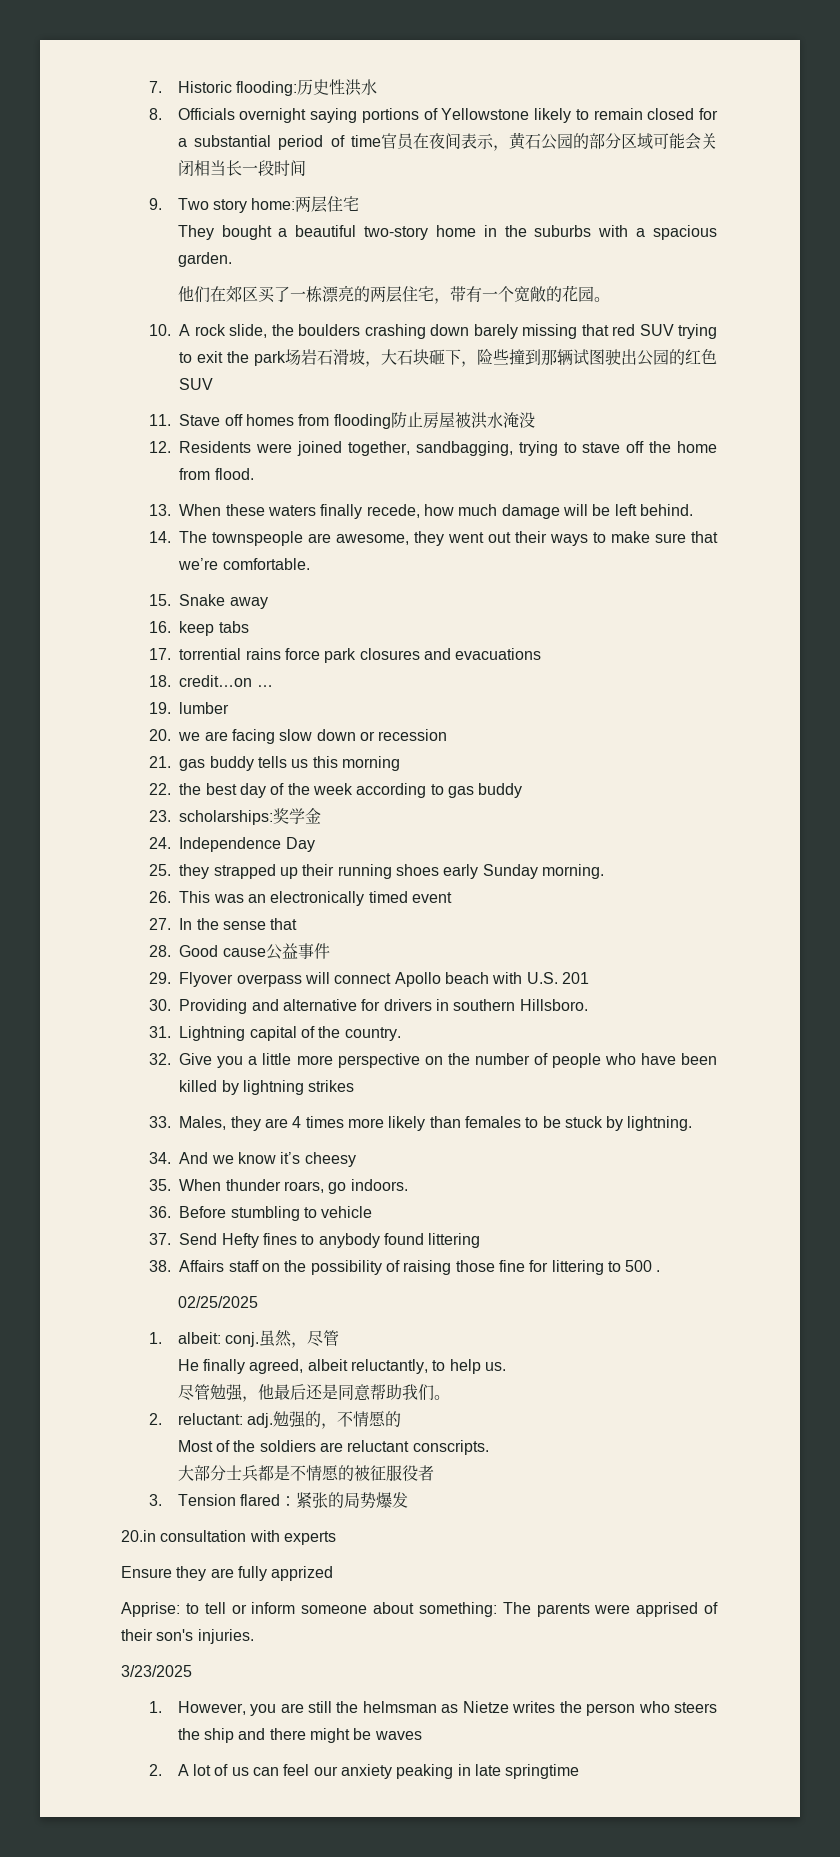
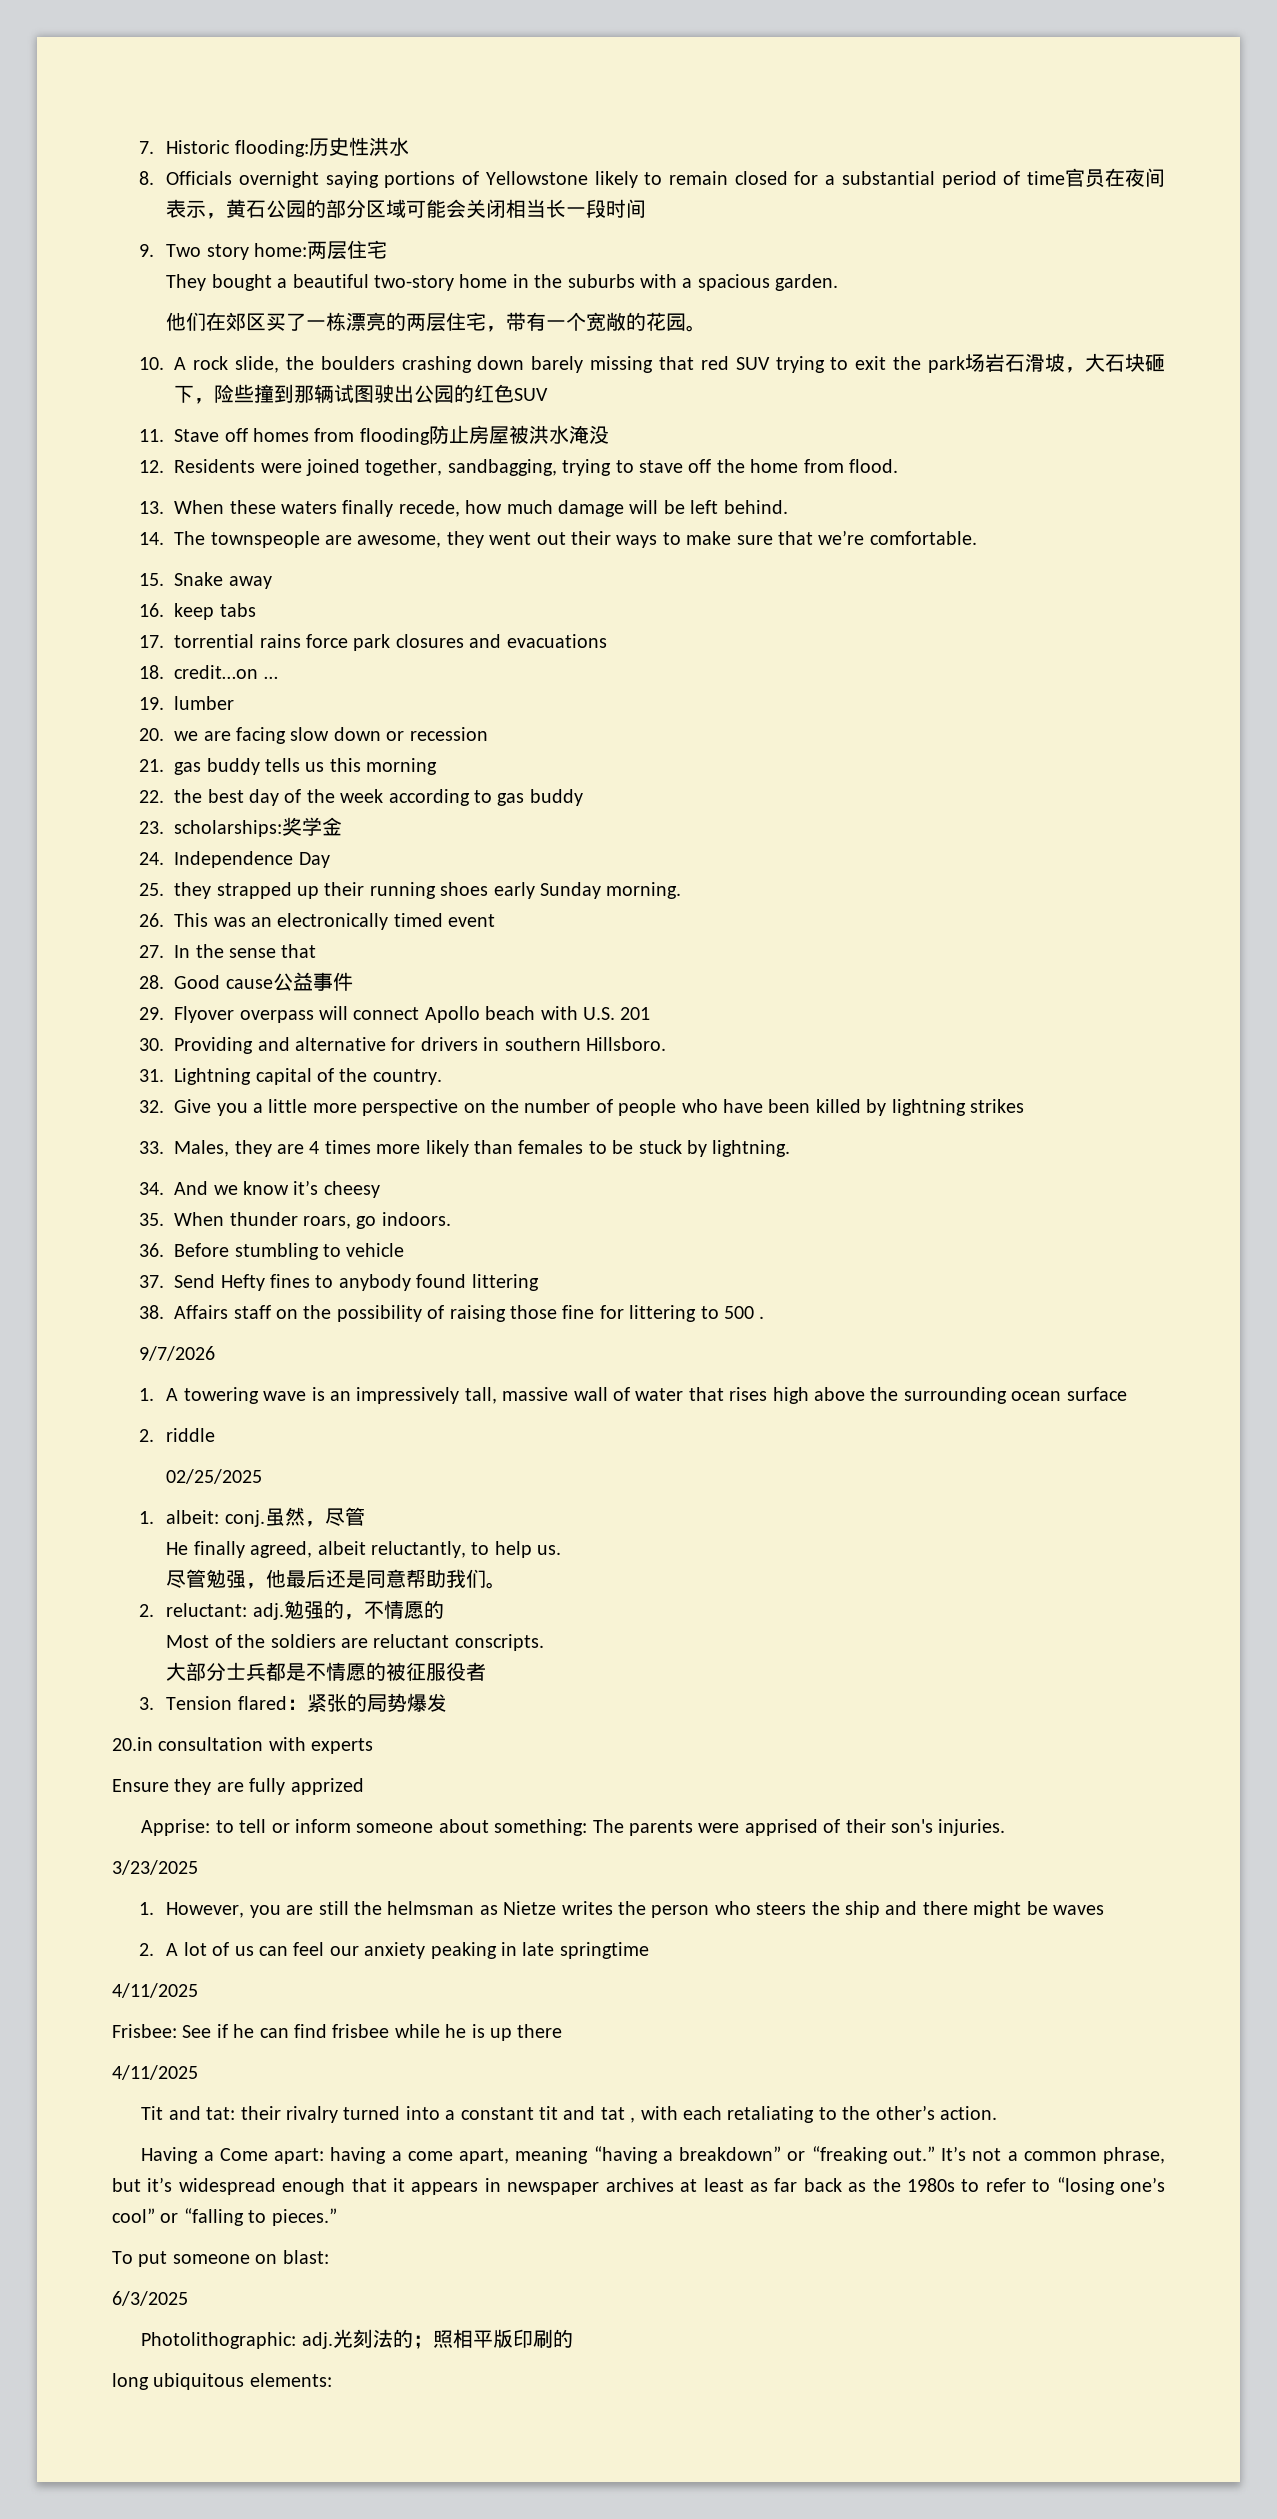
+ 9/7/2026
+ 1. A towering wave is an impressively tall, massive wall of water that rises high above the surrounding ocean surface
+ 2. riddle
  2. A lot of us can feel our anxiety peaking in late springtime
+ 4/11/2025
+ Frisbee: See if he can find frisbee while he is up there
+ 4/11/2025
+ Tit and tat: their rivalry turned into a constant tit and tat , with each retaliating to the other’s action.
+ Having a Come apart: having a come apart, meaning “having a breakdown” or “freaking out.” It’s not a common phrase, but it’s widespread enough that it appears in newspaper archives at least as far back as the 1980s to refer to “losing one’s cool” or “falling to pieces.”
+ To put someone on blast:
+ 6/3/2025
+ Photolithographic: adj.光刻法的；照相平版印刷的
+ long ubiquitous elements:

